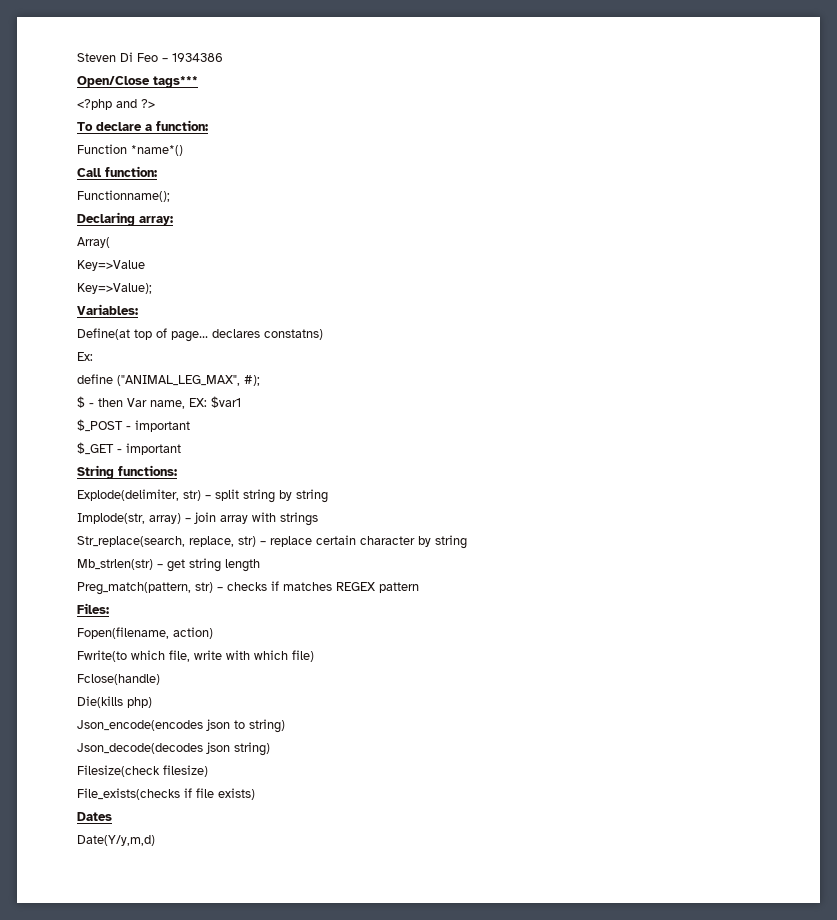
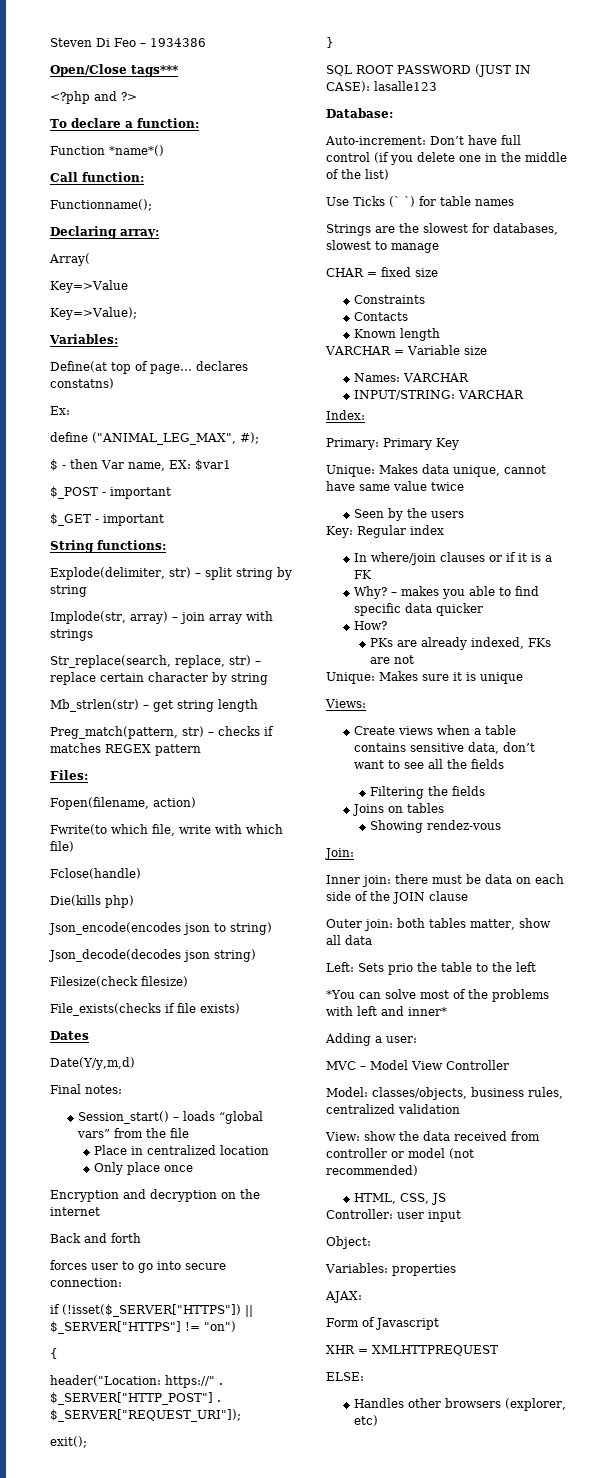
+ Final notes:
+ Session_start() – loads “global vars” from the file
+ Place in centralized location
+ Only place once
+ Encryption and decryption on the internet
+ Back and forth
+ forces user to go into secure connection:
+ if (!isset($_SERVER["HTTPS"]) || $_SERVER["HTTPS"] != "on")
+ {
+ header("Location: https://" . $_SERVER["HTTP_POST"] . $_SERVER["REQUEST_URI"]);
+ exit();
+ }
+ SQL ROOT PASSWORD (JUST IN CASE): lasalle123
+ Database:
+ Auto-increment: Don’t have full control (if you delete one in the middle of the list)
+ Use Ticks (` `) for table names
+ Strings are the slowest for databases, slowest to manage
+ CHAR = fixed size
+ Constraints
+ Contacts
+ Known length
+ VARCHAR = Variable size
+ Names: VARCHAR
+ INPUT/STRING: VARCHAR
+ Index:
+ Primary: Primary Key
+ Unique: Makes data unique, cannot have same value twice
+ Seen by the users
+ Key: Regular index
+ In where/join clauses or if it is a FK
+ Why? – makes you able to find specific data quicker
+ How?
+ PKs are already indexed, FKs are not
+ Unique: Makes sure it is unique
+ Views:
+ Create views when a table contains sensitive data, don’t want to see all the fields
+ Filtering the fields
+ Joins on tables
+ Showing rendez-vous
+ Join:
+ Inner join: there must be data on each side of the JOIN clause
+ Outer join: both tables matter, show all data
+ Left: Sets prio the table to the left
+ *You can solve most of the problems with left and inner*
+ Adding a user:
+ MVC – Model View Controller
+ Model: classes/objects, business rules, centralized validation
+ View: show the data received from controller or model (not recommended)
+ HTML, CSS, JS
+ Controller: user input
+ Object:
+ Variables: properties
+ AJAX:
+ Form of Javascript
+ XHR = XMLHTTPREQUEST
+ ELSE:
+ Handles other browsers (explorer, etc)

